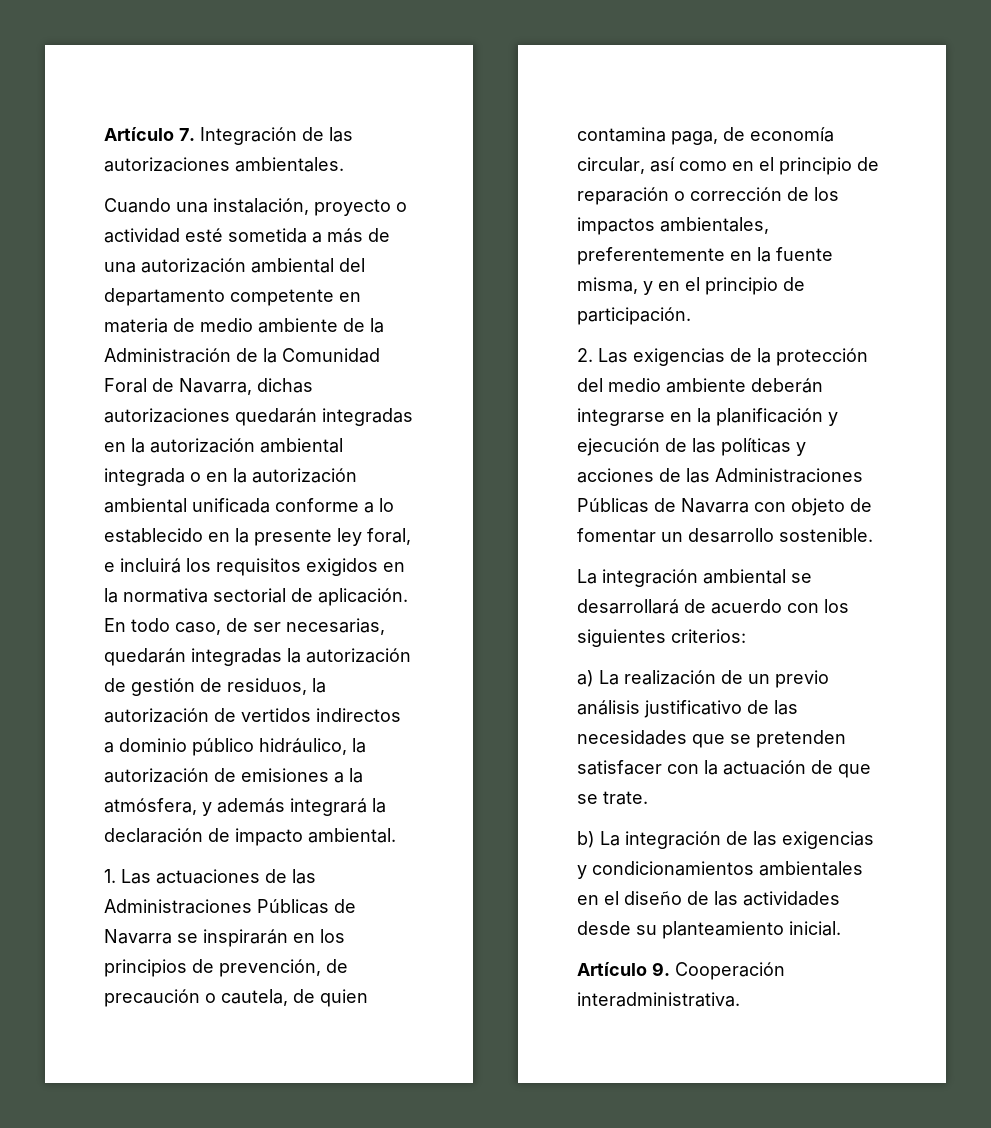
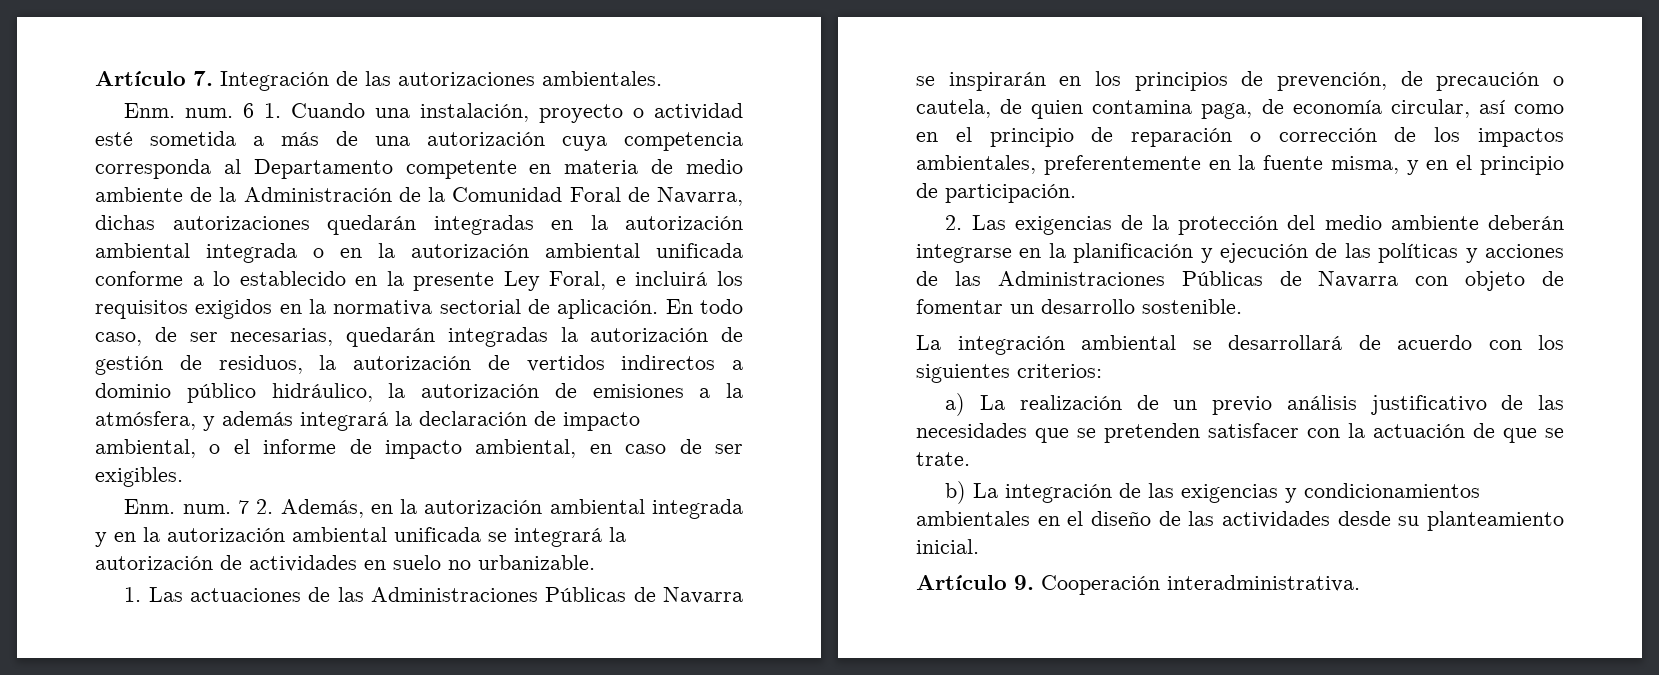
- Cuando una instalación, proyecto o actividad esté sometida a más de una autorización ambiental del departamento competente en materia de medio ambiente de la Administración de la Comunidad Foral de Navarra, dichas autorizaciones quedarán integradas en la autorización ambiental integrada o en la autorización ambiental unificada conforme a lo establecido en la presente ley foral, e incluirá los requisitos exigidos en la normativa sectorial de aplicación.
+ Enm. num. 6 1. Cuando una instalación, proyecto o actividad esté sometida a más de una autorización cuya competencia corresponda al Departamento competente en materia de medio ambiente de la Administración de la Comunidad Foral de Navarra, dichas autorizaciones quedarán integradas en la autorización ambiental integrada o en la autorización ambiental unificada conforme a lo establecido en la presente Ley Foral, e incluirá los requisitos exigidos en la normativa sectorial de aplicación.
- En todo caso, de ser necesarias, quedarán integradas la autorización de gestión de residuos, la autorización de vertidos indirectos a dominio público hidráulico, la autorización de emisiones a la atmósfera, y además integrará la declaración de impacto ambiental.
+ En todo caso, de ser necesarias, quedarán integradas la autorización de gestión de residuos, la autorización de vertidos indirectos a dominio público hidráulico, la autorización de emisiones a la atmósfera, y además integrará la declaración de impacto ambiental, o el informe de impacto ambiental, en caso de ser exigibles.
+ Enm. num. 7 2. Además, en la autorización ambiental integrada y en la autorización ambiental unificada se integrará la autorización de actividades en suelo no urbanizable.

